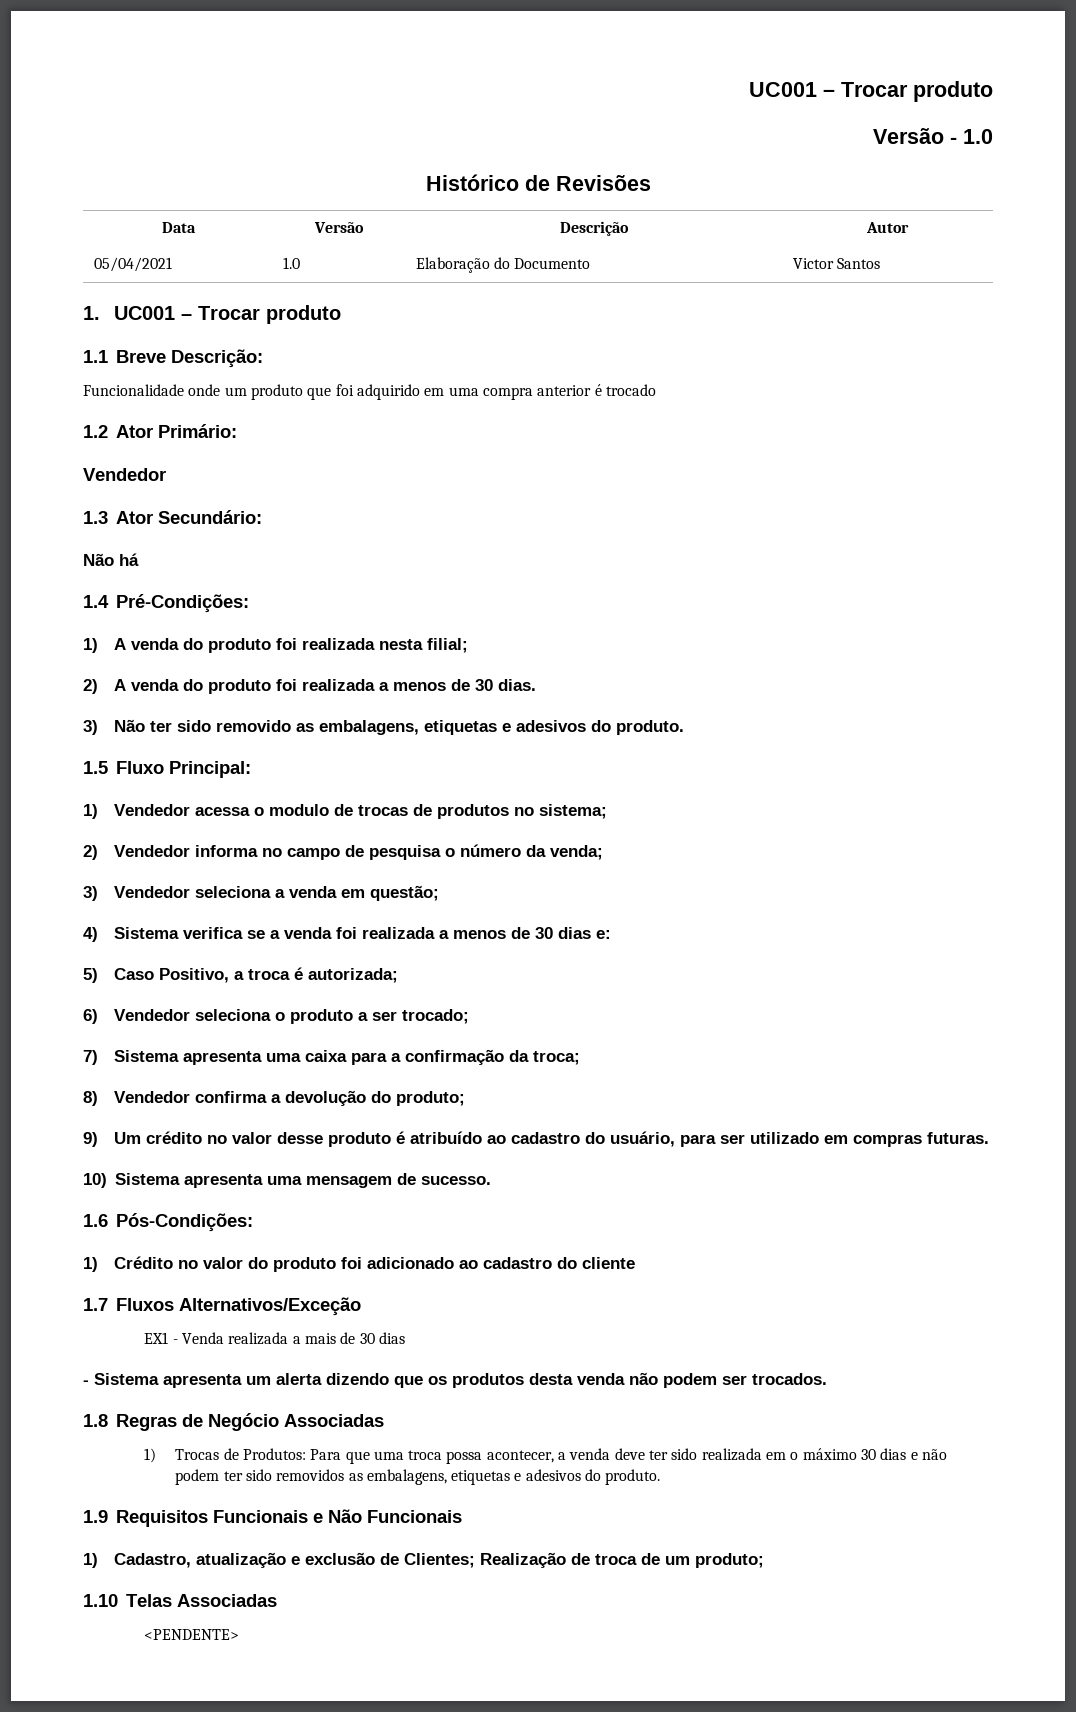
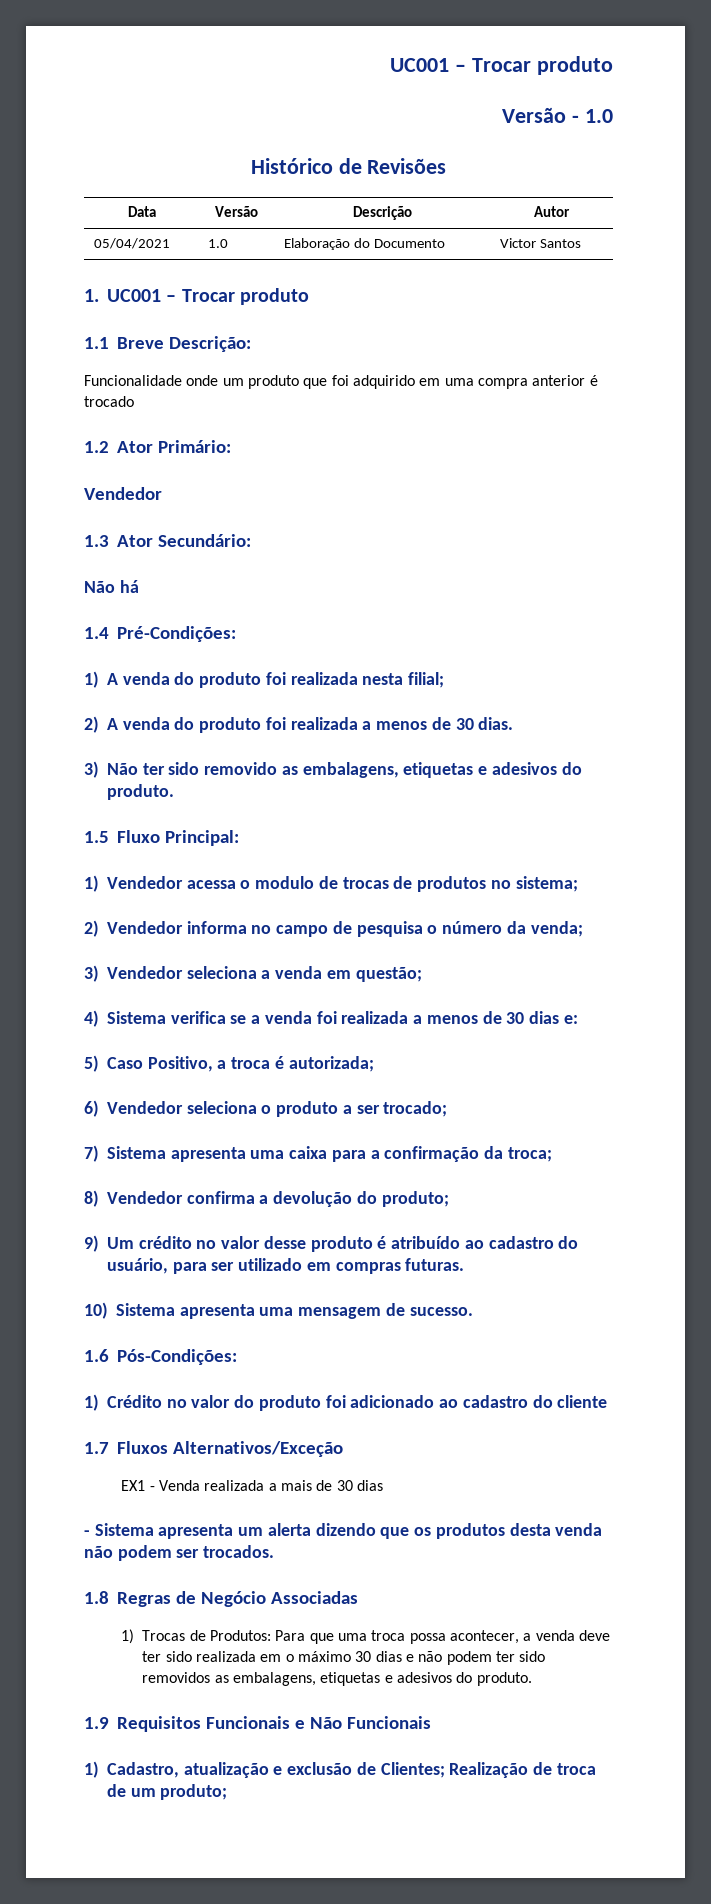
- 1.10 Telas Associadas
- <PENDENTE>

